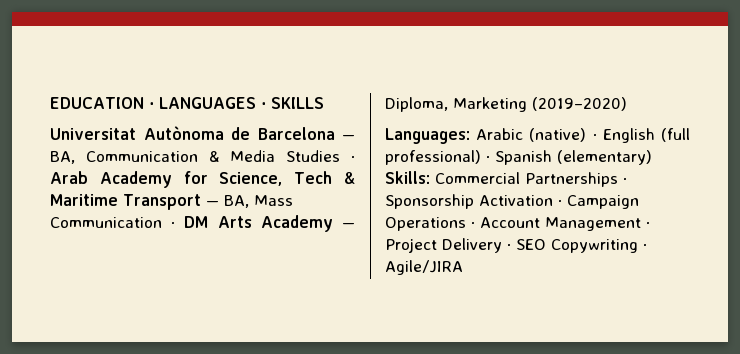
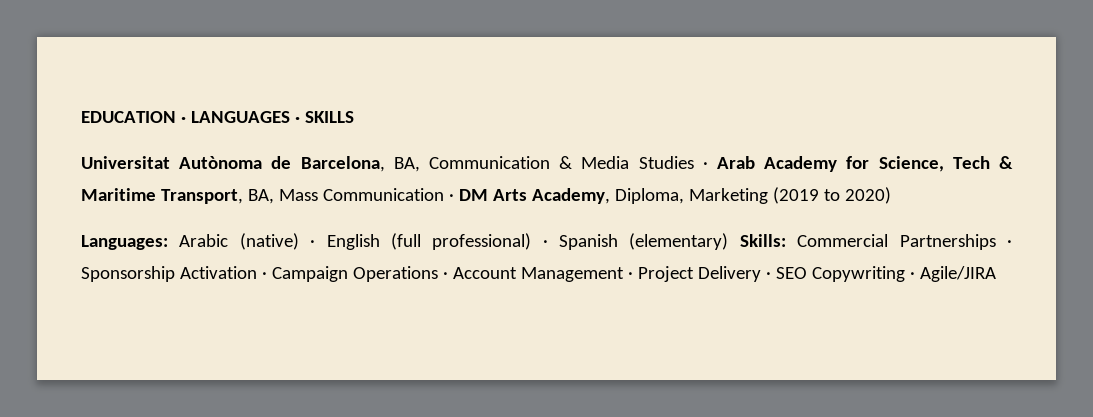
- Universitat Autònoma de Barcelona — BA, Communication & Media Studies · Arab Academy for Science, Tech & Maritime Transport — BA, Mass Communication · DM Arts Academy — Diploma, Marketing (2019–2020)
+ Universitat Autònoma de Barcelona, BA, Communication & Media Studies · Arab Academy for Science, Tech & Maritime Transport, BA, Mass Communication · DM Arts Academy, Diploma, Marketing (2019 to 2020)

